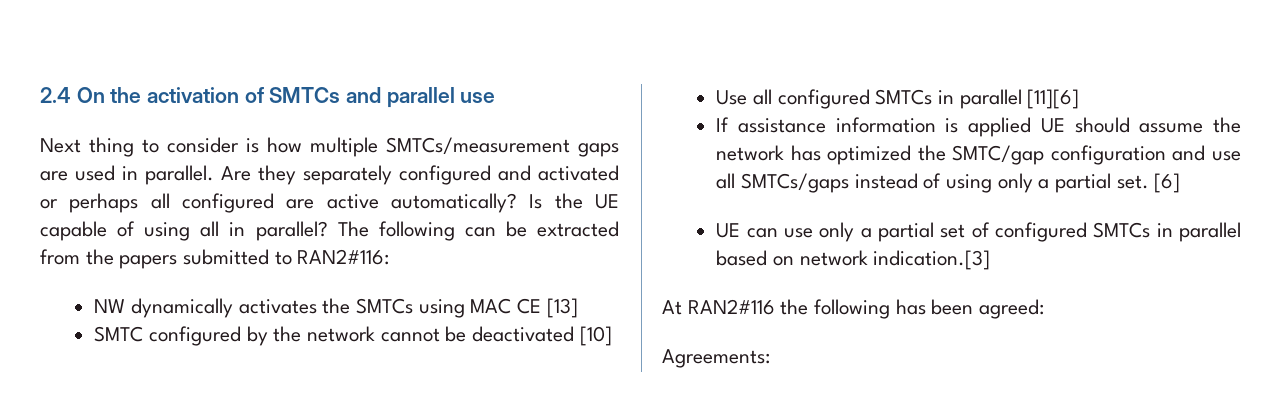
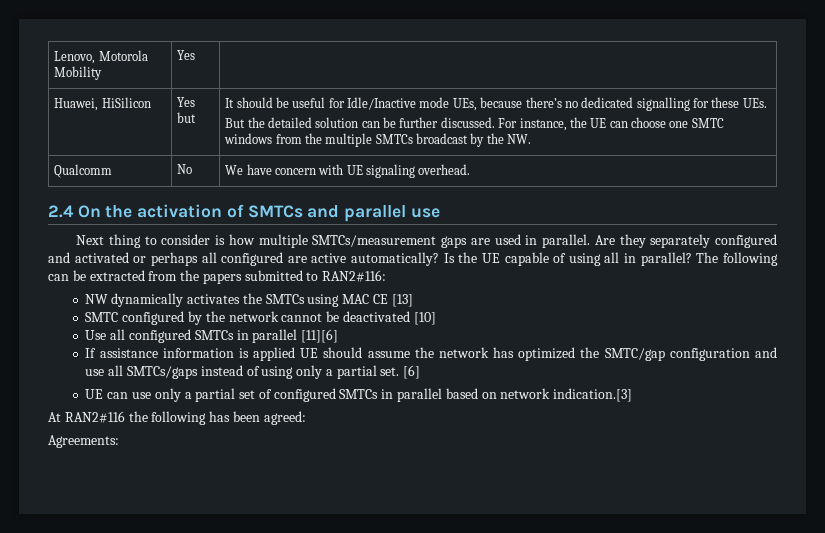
+ Lenovo, Motorola Mobility | Yes |
+ Huawei, HiSilicon | Yes but | It should be useful for Idle/Inactive mode UEs, because there’s no dedicated signalling for these UEs.
+ But the detailed solution can be further discussed. For instance, the UE can choose one SMTC windows from the multiple SMTCs broadcast by the NW.
+ Qualcomm | No | We have concern with UE signaling overhead.

